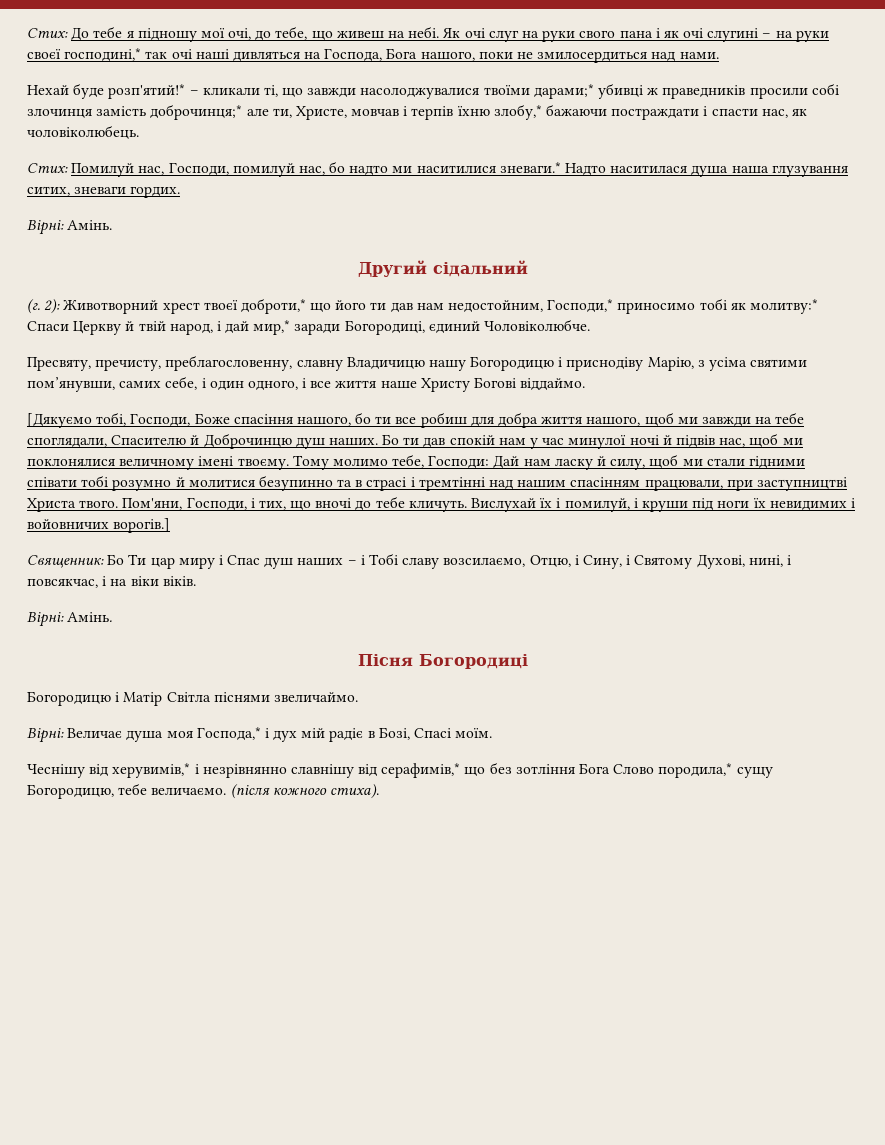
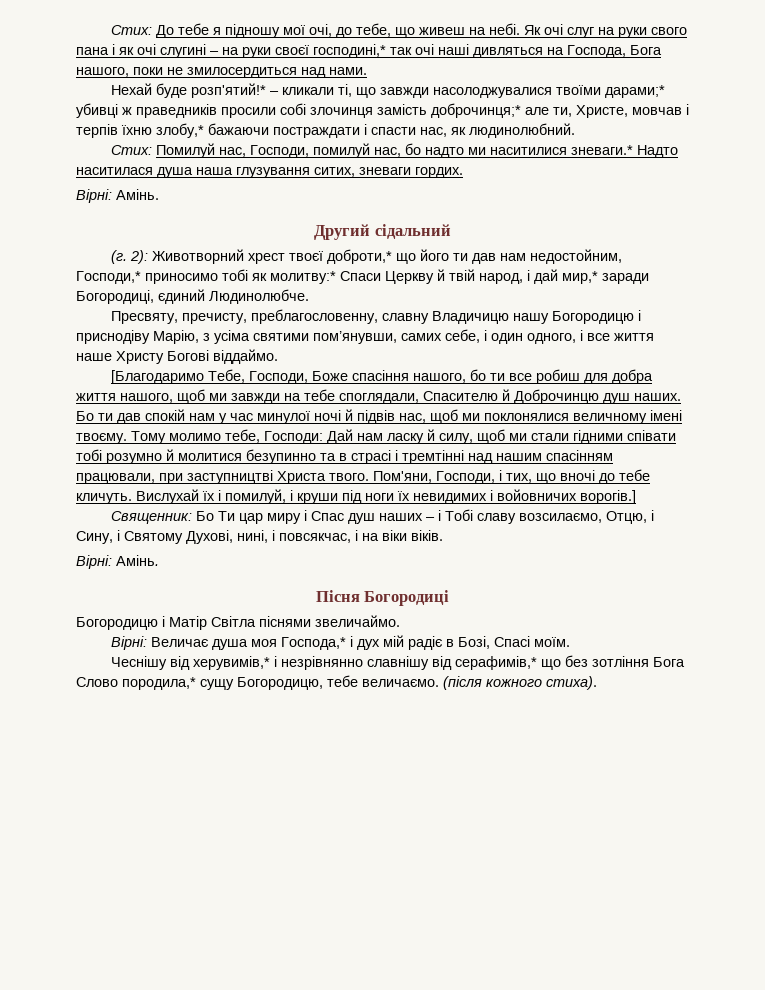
- Нехай буде розп'ятий!* – кликали ті, що завжди насолоджувалися твоїми дарами;* убивці ж праведників просили собі злочинця замість доброчинця;* але ти, Христе, мовчав і терпів їхню злобу,* бажаючи постраждати і спасти нас, як чоловіколюбець.
+ Нехай буде розп'ятий!* – кликали ті, що завжди насолоджувалися твоїми дарами;* убивці ж праведників просили собі злочинця замість доброчинця;* але ти, Христе, мовчав і терпів їхню злобу,* бажаючи постраждати і спасти нас, як людинолюбний.
- (г. 2): Животворний хрест твоєї доброти,* що його ти дав нам недостойним, Господи,* приносимо тобі як молитву:* Спаси Церкву й твій народ, і дай мир,* заради Богородиці, єдиний Чоловіколюбче.
+ (г. 2): Животворний хрест твоєї доброти,* що його ти дав нам недостойним, Господи,* приносимо тобі як молитву:* Спаси Церкву й твій народ, і дай мир,* заради Богородиці, єдиний Людинолюбче.
- [Дякуємо тобі, Господи, Боже спасіння нашого, бо ти все робиш для добра життя нашого, щоб ми завжди на тебе споглядали, Спасителю й Доброчинцю душ наших.
+ [Благодаримо Тебе, Господи, Боже спасіння нашого, бо ти все робиш для добра життя нашого, щоб ми завжди на тебе споглядали, Спасителю й Доброчинцю душ наших.

